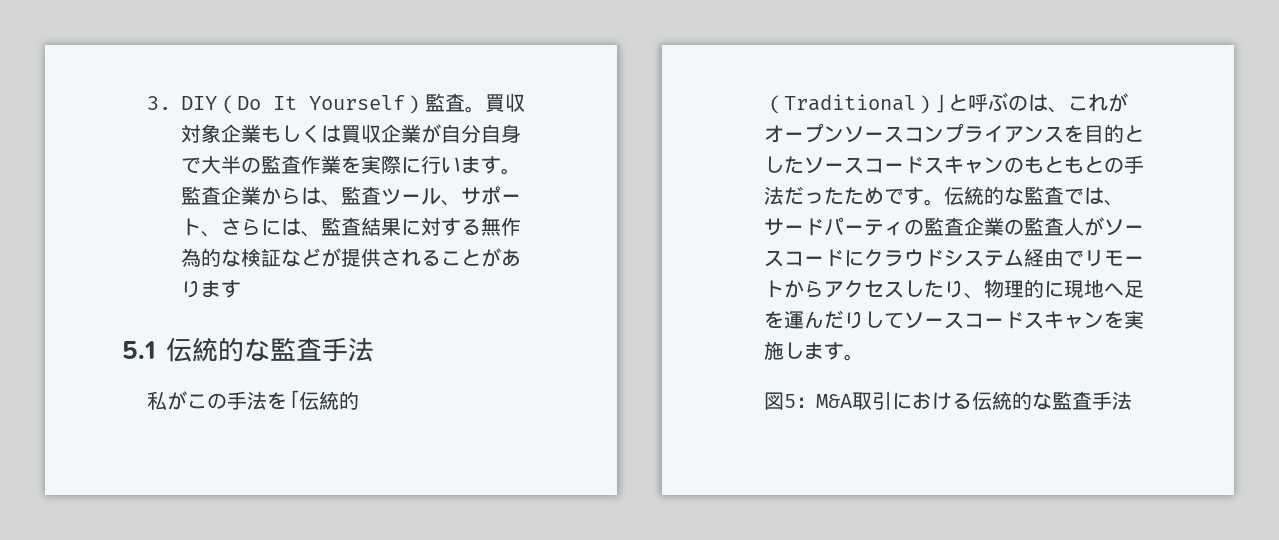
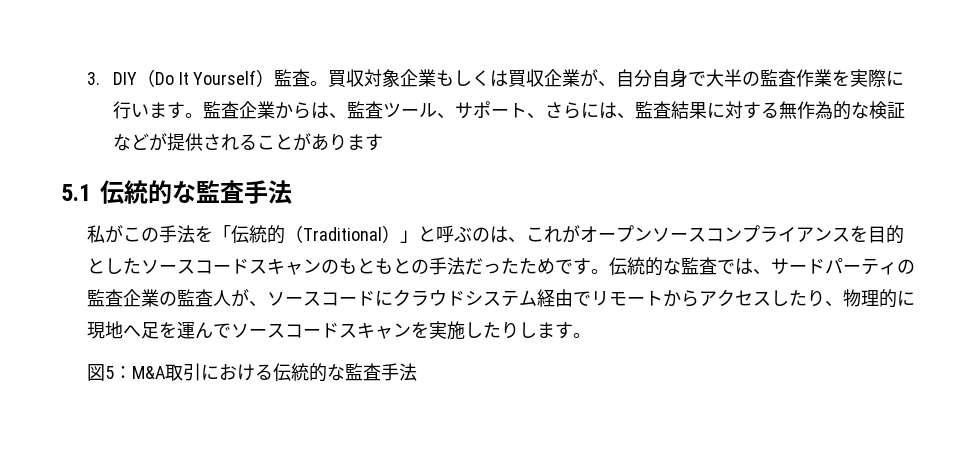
- 買収対象企業もしくは買収企業が自分自身で大半の監査作業を実際に行います。
+ 買収対象企業もしくは買収企業が、自分自身で大半の監査作業を実際に行います。
- 伝統的な監査では、サードパーティの監査企業の監査人がソースコードにクラウドシステム経由でリモートからアクセスしたり、物理的に現地へ足を運んだりしてソースコードスキャンを実施します。
+ 伝統的な監査では、サードパーティの監査企業の監査人が、ソースコードにクラウドシステム経由でリモートからアクセスしたり、物理的に現地へ足を運んでソースコードスキャンを実施したりします。

